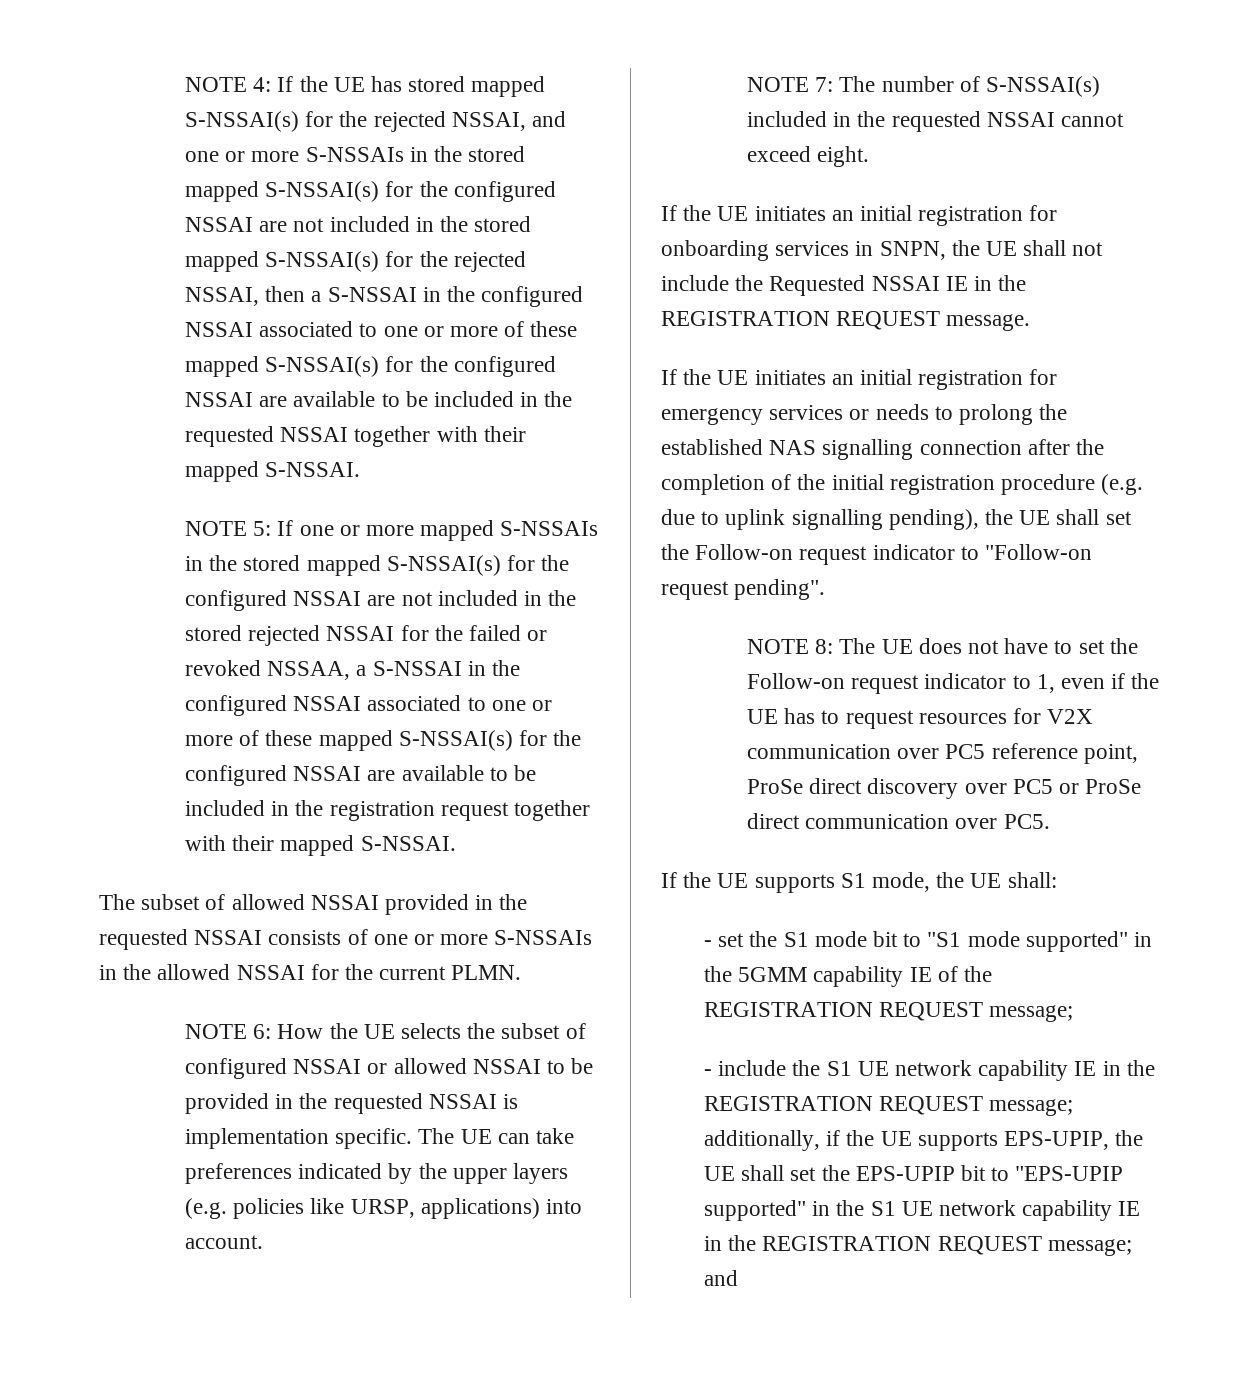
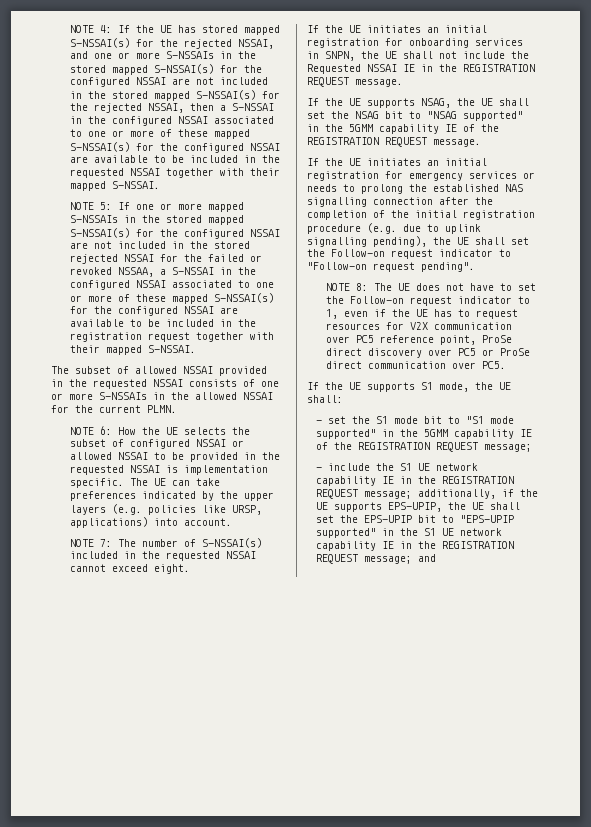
+ If the UE supports NSAG, the UE shall set the NSAG bit to "NSAG supported" in the 5GMM capability IE of the REGISTRATION REQUEST message.

